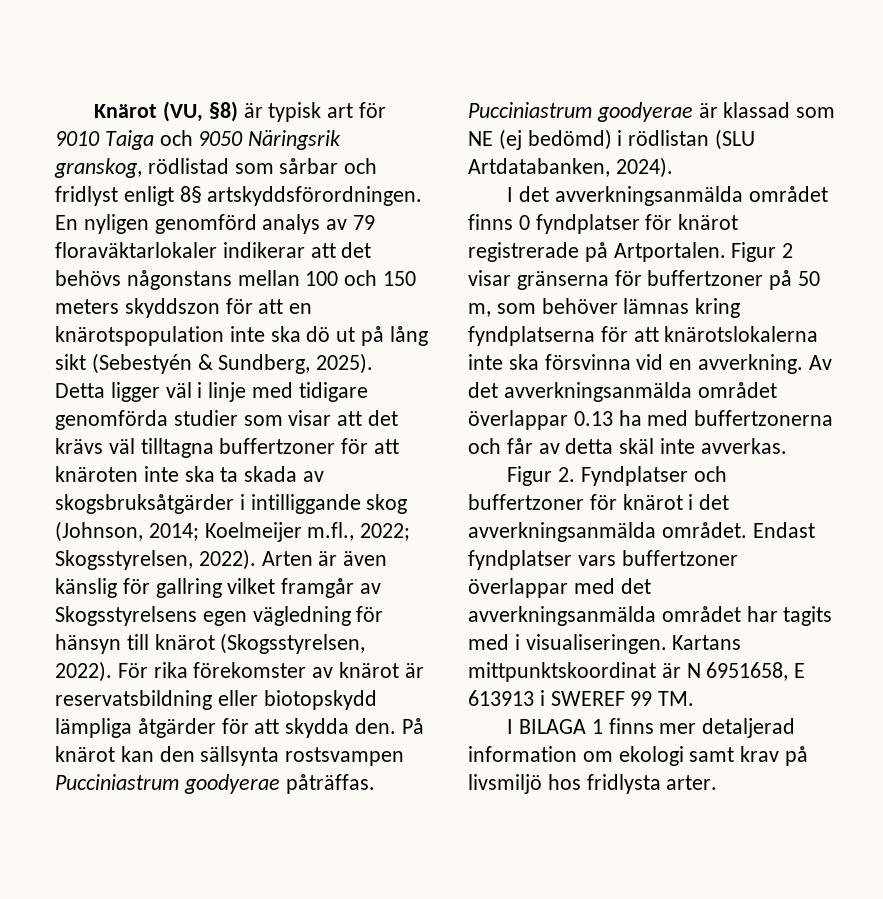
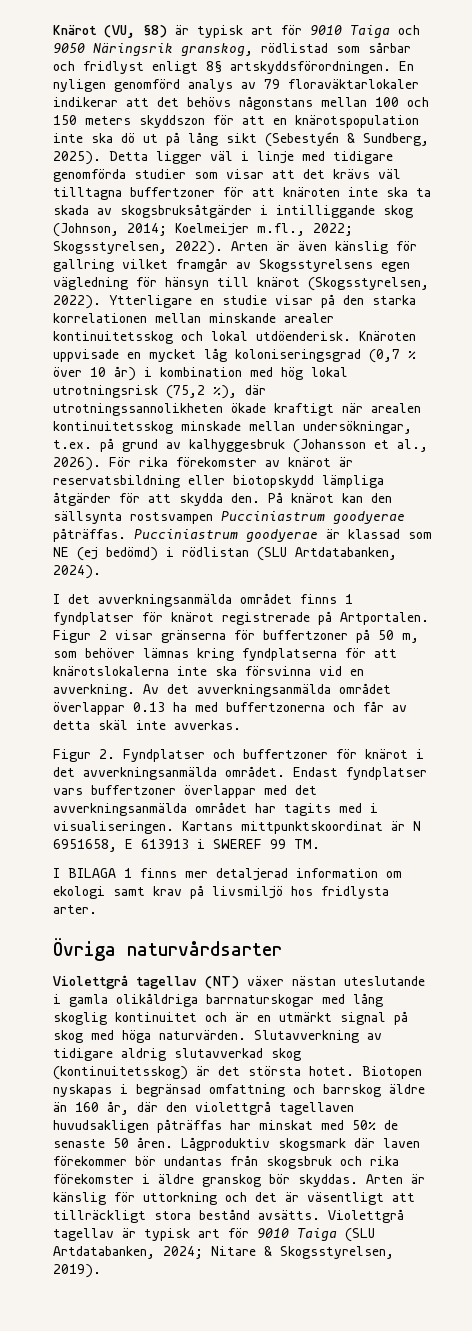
+ Ytterligare en studie visar på den starka korrelationen mellan minskande arealer kontinuitetsskog och lokal utdöenderisk. Knäroten uppvisade en mycket låg koloniseringsgrad (0,7 % över 10 år) i kombination med hög lokal utrotningsrisk (75,2 %), där utrotningssannolikheten ökade kraftigt när arealen kontinuitetsskog minskade mellan undersökningar, t.ex. på grund av kalhyggesbruk (Johansson et al., 2026).
- I det avverkningsanmälda området finns 0 fyndplatser för knärot registrerade på Artportalen.
+ I det avverkningsanmälda området finns 1 fyndplatser för knärot registrerade på Artportalen.
+ Övriga naturvårdsarter
+ Violettgrå tagellav (NT) växer nästan uteslutande i gamla olikåldriga barrnaturskogar med lång skoglig kontinuitet och är en utmärkt signal på skog med höga naturvärden. Slutavverkning av tidigare aldrig slutavverkad skog (kontinuitetsskog) är det största hotet. Biotopen nyskapas i begränsad omfattning och barrskog äldre än 160 år, där den violettgrå tagellaven huvudsakligen påträffas har minskat med 50% de senaste 50 åren. Lågproduktiv skogsmark där laven förekommer bör undantas från skogsbruk och rika förekomster i äldre granskog bör skyddas. Arten är känslig för uttorkning och det är väsentligt att tillräckligt stora bestånd avsätts. Violettgrå tagellav är typisk art för 9010 Taiga (SLU Artdatabanken, 2024; Nitare & Skogsstyrelsen, 2019).

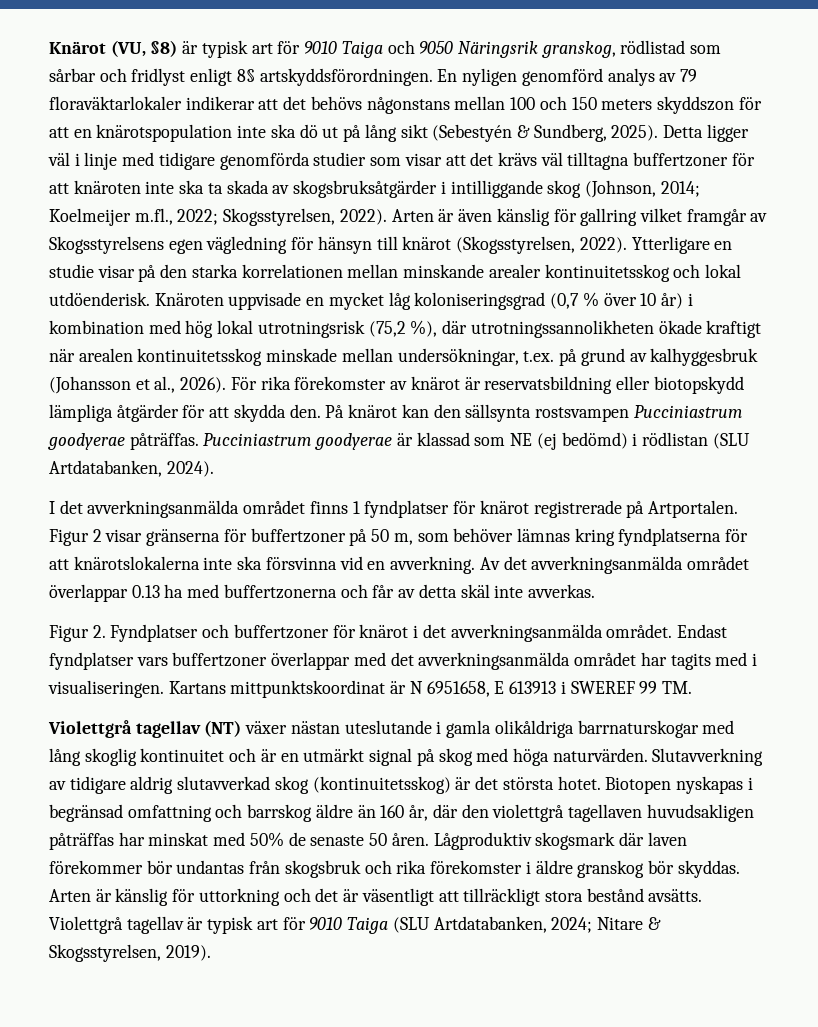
- I BILAGA 1 finns mer detaljerad information om ekologi samt krav på livsmiljö hos fridlysta arter.
- Övriga naturvårdsarter

